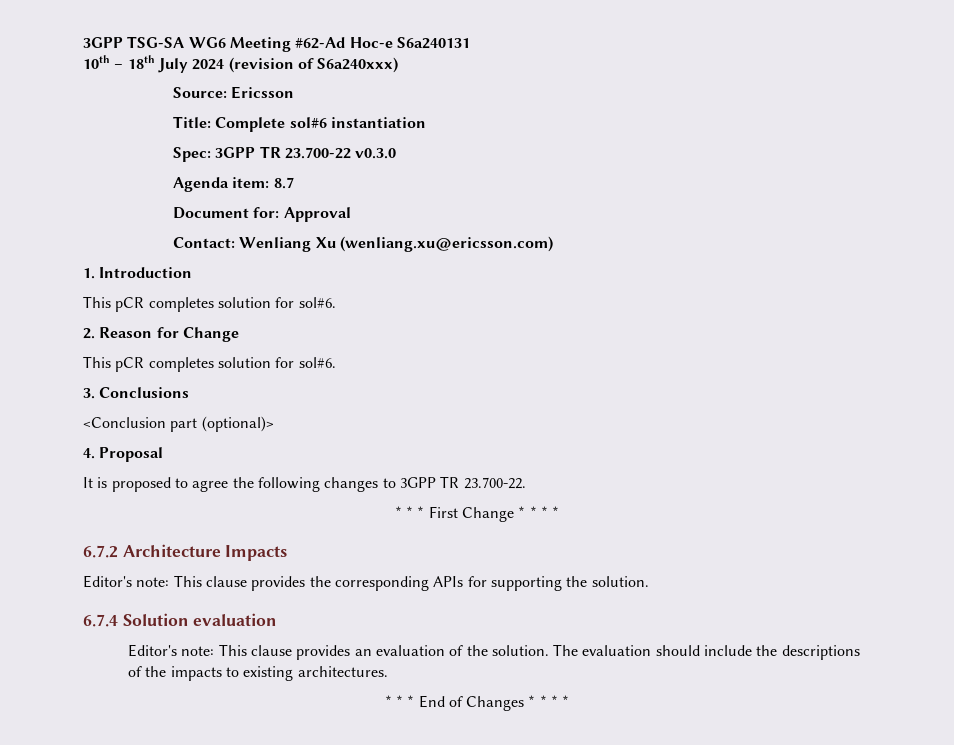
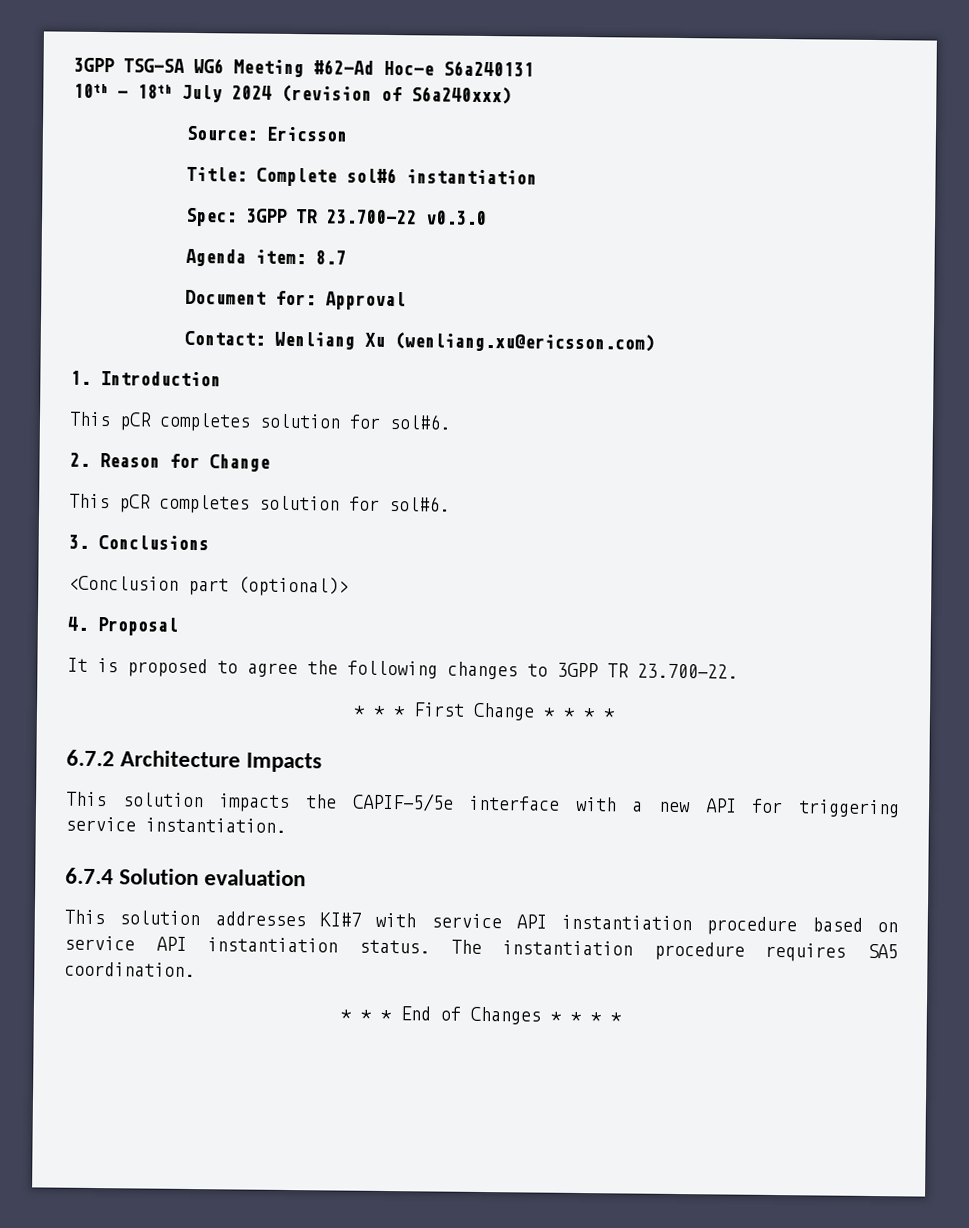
- Editor's note: This clause provides the corresponding APIs for supporting the solution.
+ This solution impacts the CAPIF-5/5e interface with a new API for triggering service instantiation.
  6.7.4 Solution evaluation
- Editor's note: This clause provides an evaluation of the solution. The evaluation should include the descriptions of the impacts to existing architectures.
+ This solution addresses KI#7 with service API instantiation procedure based on service API instantiation status. The instantiation procedure requires SA5 coordination.

